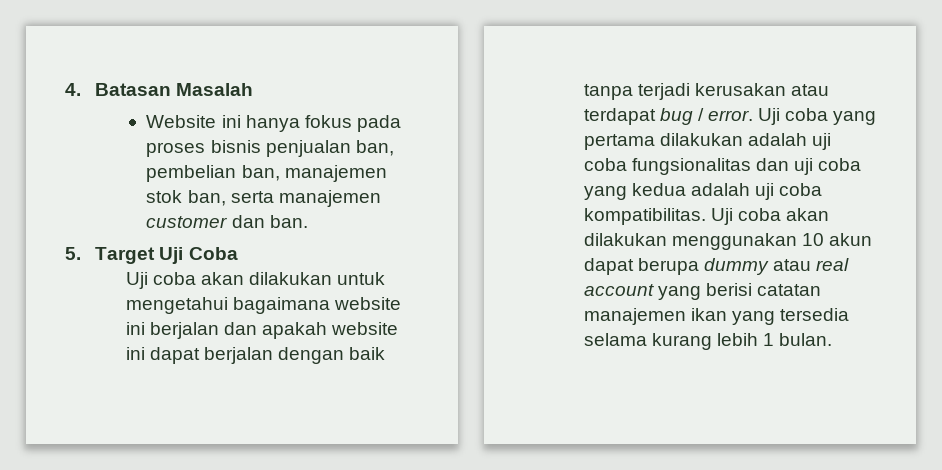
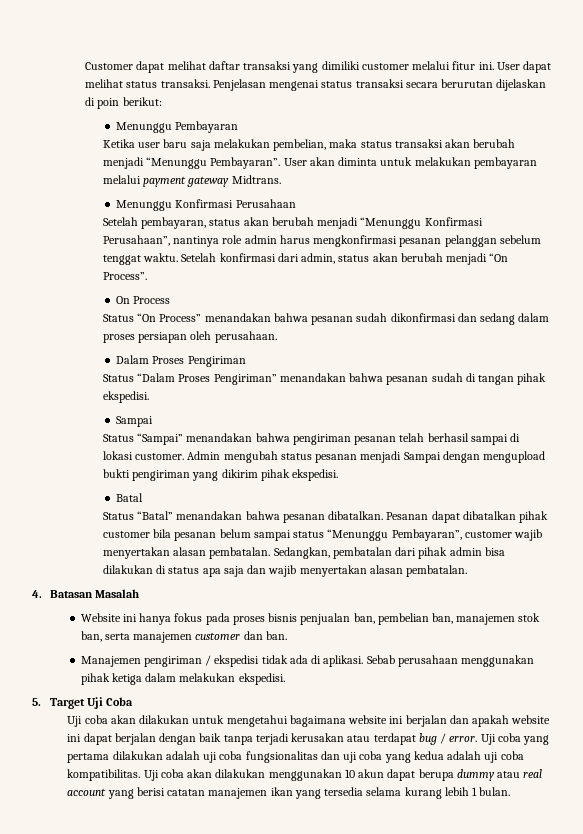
+ Customer dapat melihat daftar transaksi yang dimiliki customer melalui fitur ini. User dapat melihat status transaksi. Penjelasan mengenai status transaksi secara berurutan dijelaskan di poin berikut:
+ Menunggu Pembayaran
+ Ketika user baru saja melakukan pembelian, maka status transaksi akan berubah menjadi “Menunggu Pembayaran”. User akan diminta untuk melakukan pembayaran melalui payment gateway Midtrans.
+ Menunggu Konfirmasi Perusahaan
+ Setelah pembayaran, status akan berubah menjadi “Menunggu Konfirmasi Perusahaan”, nantinya role admin harus mengkonfirmasi pesanan pelanggan sebelum tenggat waktu. Setelah konfirmasi dari admin, status akan berubah menjadi “On Process”.
+ On Process
+ Status “On Process” menandakan bahwa pesanan sudah dikonfirmasi dan sedang dalam proses persiapan oleh perusahaan.
+ Dalam Proses Pengiriman
+ Status “Dalam Proses Pengiriman” menandakan bahwa pesanan sudah di tangan pihak ekspedisi.
+ Sampai
+ Status “Sampai” menandakan bahwa pengiriman pesanan telah berhasil sampai di lokasi customer. Admin mengubah status pesanan menjadi Sampai dengan mengupload bukti pengiriman yang dikirim pihak ekspedisi.
+ Batal
+ Status “Batal” menandakan bahwa pesanan dibatalkan. Pesanan dapat dibatalkan pihak customer bila pesanan belum sampai status “Menunggu Pembayaran”, customer wajib menyertakan alasan pembatalan. Sedangkan, pembatalan dari pihak admin bisa dilakukan di status apa saja dan wajib menyertakan alasan pembatalan.
+ Manajemen pengiriman / ekspedisi tidak ada di aplikasi. Sebab perusahaan menggunakan pihak ketiga dalam melakukan ekspedisi.

